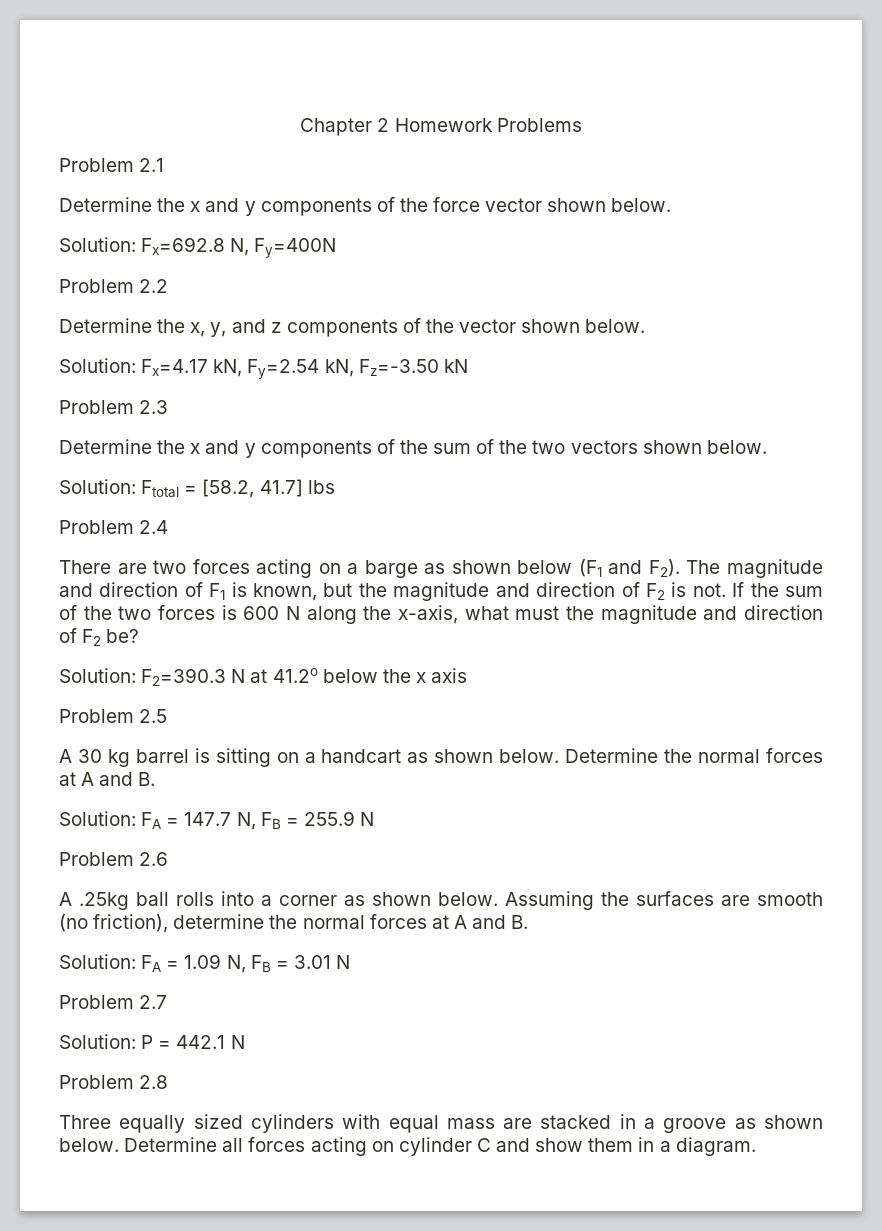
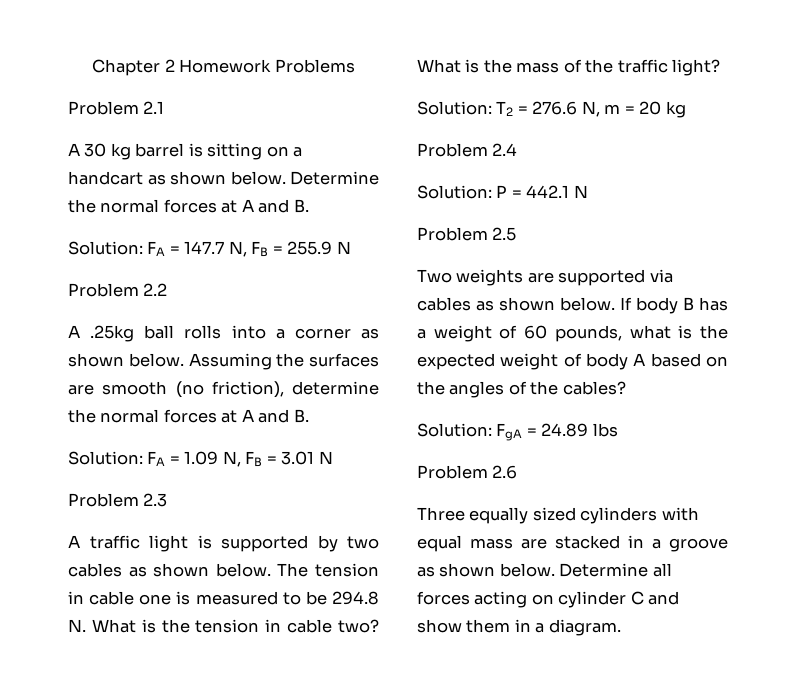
- Determine the x and y components of the force vector shown below.
- Solution: Fx=692.8 N, Fy=400N
- Problem 2.2
- Determine the x, y, and z components of the vector shown below.
- Solution: Fx=4.17 kN, Fy=2.54 kN, Fz=-3.50 kN
- Problem 2.3
- Determine the x and y components of the sum of the two vectors shown below.
- Solution: Ftotal = [58.2, 41.7] lbs
- Problem 2.4
- There are two forces acting on a barge as shown below (F1 and F2). The magnitude and direction of F1 is known, but the magnitude and direction of F2 is not. If the sum of the two forces is 600 N along the x-axis, what must the magnitude and direction of F2 be?
- Solution: F2=390.3 N at 41.2o below the x axis
- Problem 2.5
- Problem 2.6
+ Problem 2.2
- Problem 2.7
+ Problem 2.3
+ A traffic light is supported by two cables as shown below. The tension in cable one is measured to be 294.8 N. What is the tension in cable two? What is the mass of the traffic light?
+ Solution: T2 = 276.6 N, m = 20 kg
+ Problem 2.4
- Problem 2.8
+ Problem 2.5
+ Two weights are supported via cables as shown below. If body B has a weight of 60 pounds, what is the expected weight of body A based on the angles of the cables?
+ Solution: FgA = 24.89 lbs
+ Problem 2.6

